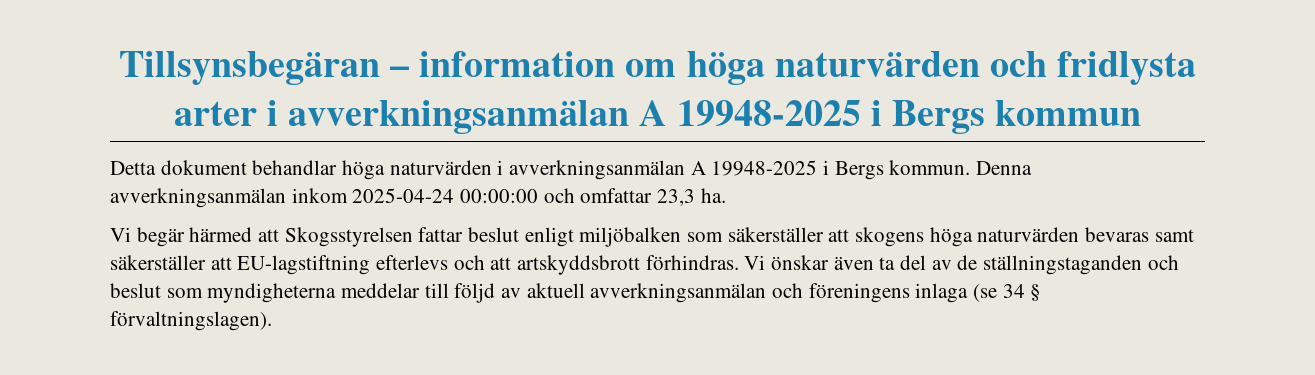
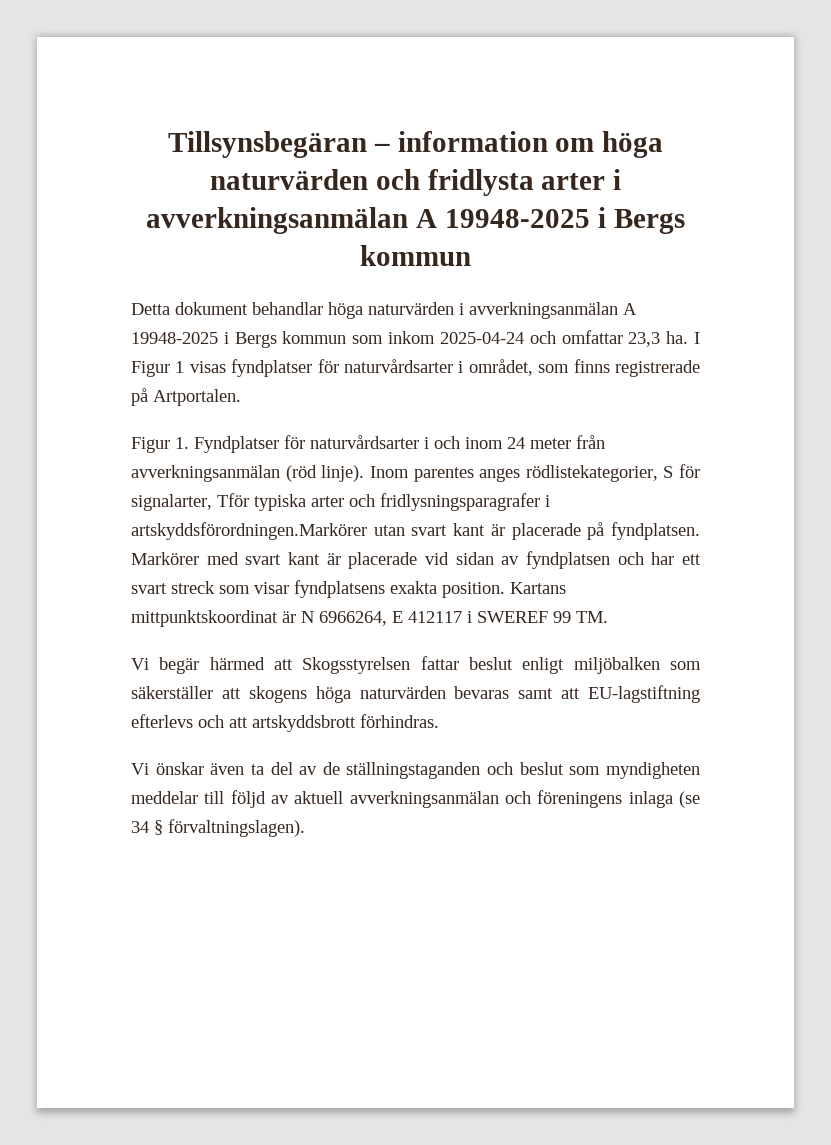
- Detta dokument behandlar höga naturvärden i avverkningsanmälan A 19948-2025 i Bergs kommun. Denna avverkningsanmälan inkom 2025-04-24 00:00:00 och omfattar 23,3 ha.
+ Detta dokument behandlar höga naturvärden i avverkningsanmälan A 19948-2025 i Bergs kommun som inkom 2025-04-24 och omfattar 23,3 ha. I Figur 1 visas fyndplatser för naturvårdsarter i området, som finns registrerade på Artportalen.
+ Figur 1. Fyndplatser för naturvårdsarter i och inom 24 meter från avverkningsanmälan (röd linje). Inom parentes anges rödlistekategorier, S för signalarter, Tför typiska arter och fridlysningsparagrafer i artskyddsförordningen.Markörer utan svart kant är placerade på fyndplatsen. Markörer med svart kant är placerade vid sidan av fyndplatsen och har ett svart streck som visar fyndplatsens exakta position. Kartans mittpunktskoordinat är N 6966264, E 412117 i SWEREF 99 TM.
- Vi begär härmed att Skogsstyrelsen fattar beslut enligt miljöbalken som säkerställer att skogens höga naturvärden bevaras samt säkerställer att EU-lagstiftning efterlevs och att artskyddsbrott förhindras. Vi önskar även ta del av de ställningstaganden och beslut som myndigheterna meddelar till följd av aktuell avverkningsanmälan och föreningens inlaga (se 34 § förvaltningslagen).
+ Vi begär härmed att Skogsstyrelsen fattar beslut enligt miljöbalken som säkerställer att skogens höga naturvärden bevaras samt att EU-lagstiftning efterlevs och att artskyddsbrott förhindras.
+ Vi önskar även ta del av de ställningstaganden och beslut som myndigheten meddelar till följd av aktuell avverkningsanmälan och föreningens inlaga (se 34 § förvaltningslagen).

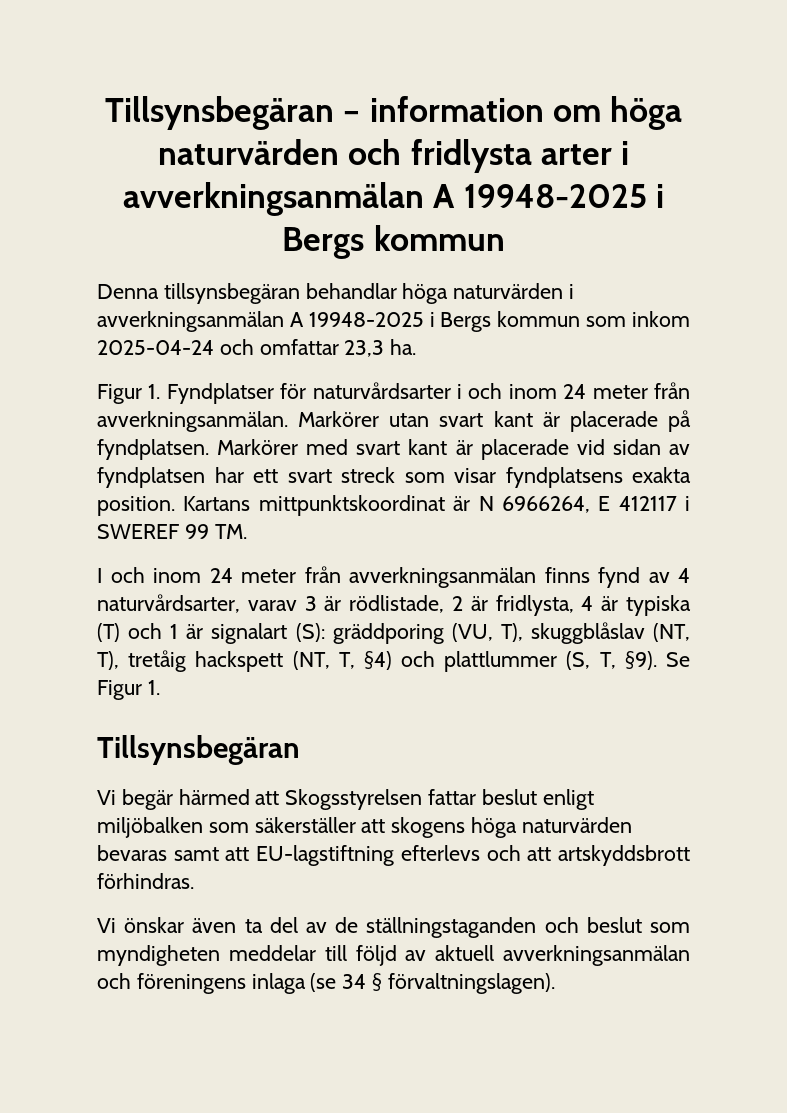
- Detta dokument behandlar höga naturvärden i avverkningsanmälan A 19948-2025 i Bergs kommun som inkom 2025-04-24 och omfattar 23,3 ha. I Figur 1 visas fyndplatser för naturvårdsarter i området, som finns registrerade på Artportalen.
+ Denna tillsynsbegäran behandlar höga naturvärden i avverkningsanmälan A 19948-2025 i Bergs kommun som inkom 2025-04-24 och omfattar 23,3 ha.
- Figur 1. Fyndplatser för naturvårdsarter i och inom 24 meter från avverkningsanmälan (röd linje). Inom parentes anges rödlistekategorier, S för signalarter, Tför typiska arter och fridlysningsparagrafer i artskyddsförordningen.Markörer utan svart kant är placerade på fyndplatsen.
+ Figur 1. Fyndplatser för naturvårdsarter i och inom 24 meter från avverkningsanmälan. Markörer utan svart kant är placerade på fyndplatsen.
- Markörer med svart kant är placerade vid sidan av fyndplatsen och har ett svart streck som visar fyndplatsens exakta position.
+ Markörer med svart kant är placerade vid sidan av fyndplatsen har ett svart streck som visar fyndplatsens exakta position.
+ I och inom 24 meter från avverkningsanmälan finns fynd av 4 naturvårdsarter, varav 3 är rödlistade, 2 är fridlysta, 4 är typiska (T) och 1 är signalart (S): gräddporing (VU, T), skuggblåslav (NT, T), tretåig hackspett (NT, T, §4) och plattlummer (S, T, §9). Se Figur 1.
+ Tillsynsbegäran

